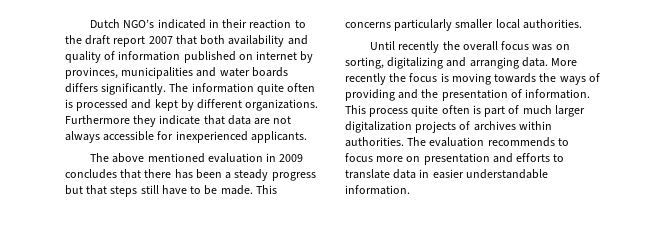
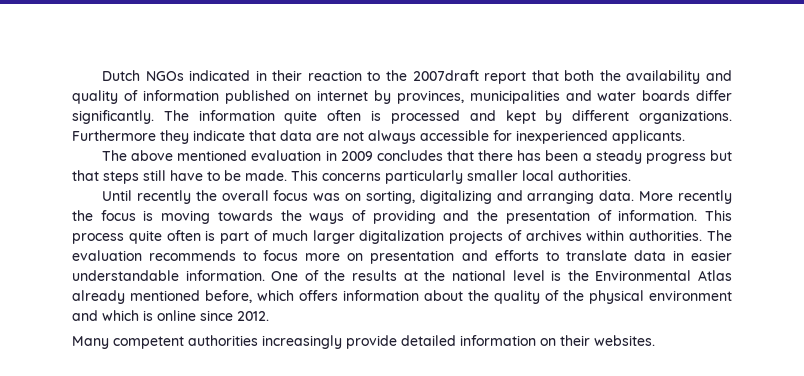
- Dutch NGO’s indicated in their reaction to the draft report 2007 that both availability and quality of information published on internet by provinces, municipalities and water boards differs significantly.
+ Dutch NGOs indicated in their reaction to the 2007draft report that both the availability and quality of information published on internet by provinces, municipalities and water boards differ significantly.
+ One of the results at the national level is the Environmental Atlas already mentioned before, which offers information about the quality of the physical environment and which is online since 2012.
+ Many competent authorities increasingly provide detailed information on their websites.

